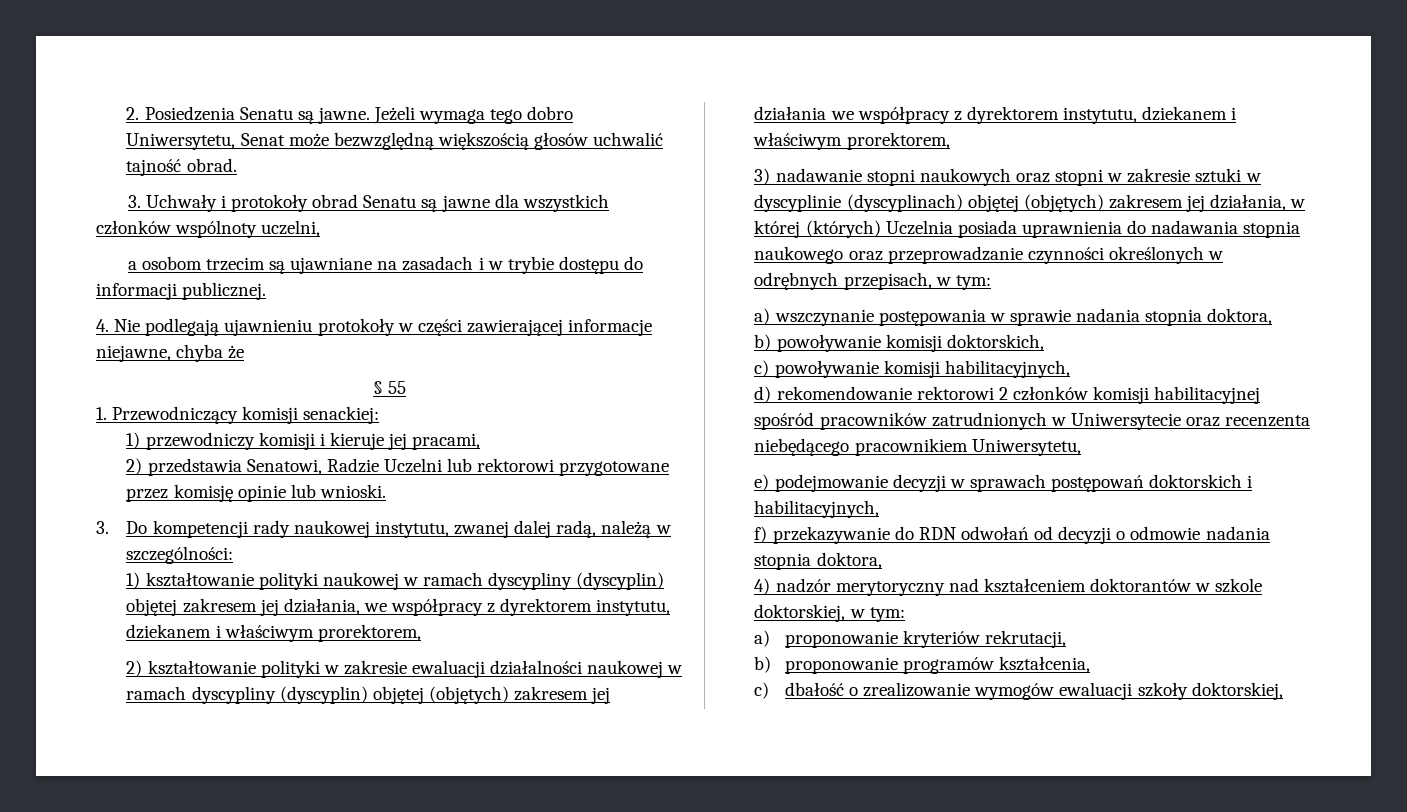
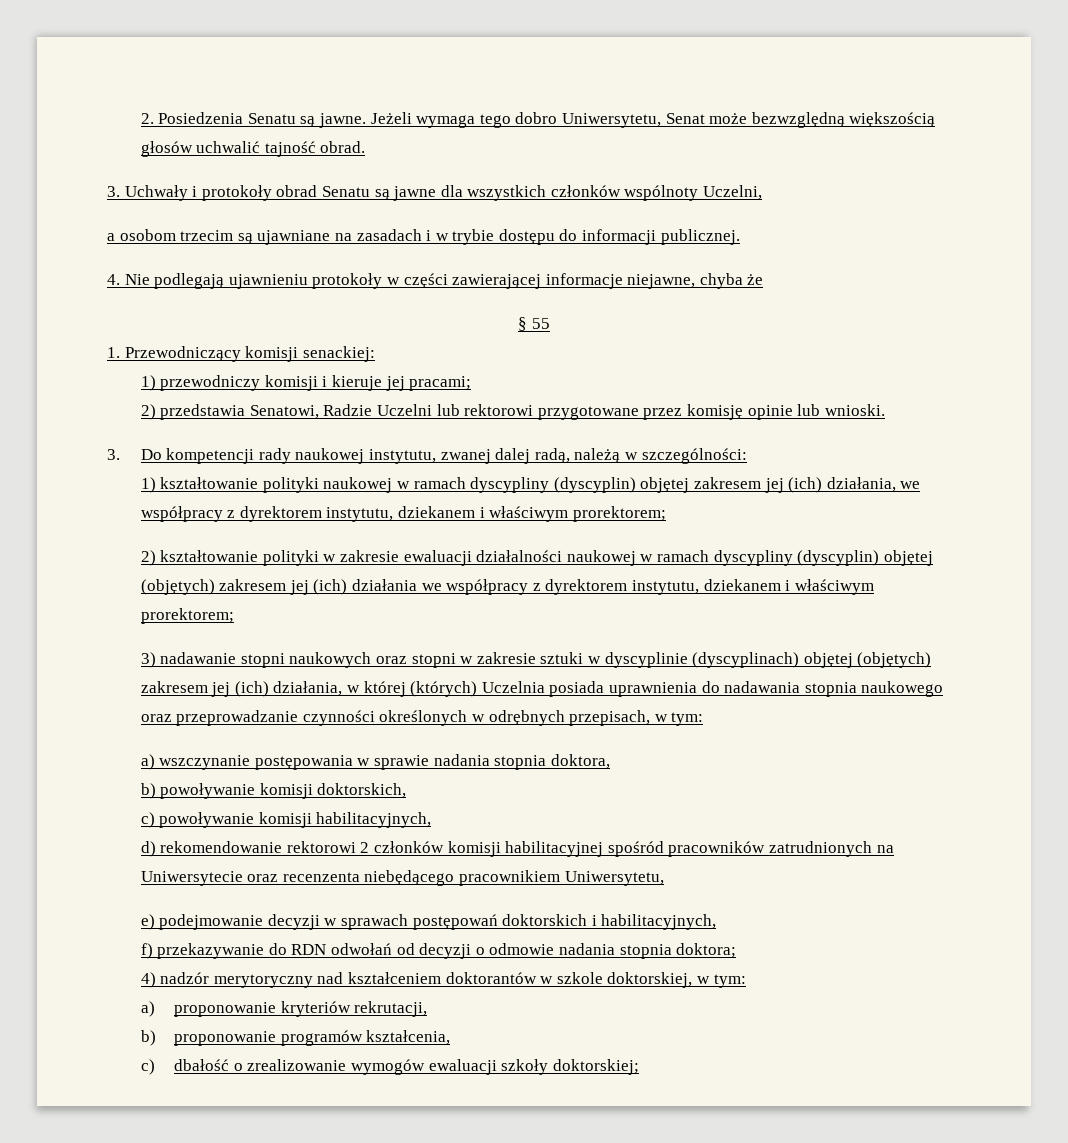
- 3. Uchwały i protokoły obrad Senatu są jawne dla wszystkich członków wspólnoty uczelni,
+ 3. Uchwały i protokoły obrad Senatu są jawne dla wszystkich członków wspólnoty Uczelni,
- 1) przewodniczy komisji i kieruje jej pracami,
+ 1) przewodniczy komisji i kieruje jej pracami;
- 1) kształtowanie polityki naukowej w ramach dyscypliny (dyscyplin) objętej zakresem jej działania, we współpracy z dyrektorem instytutu, dziekanem i właściwym prorektorem,
+ 1) kształtowanie polityki naukowej w ramach dyscypliny (dyscyplin) objętej zakresem jej (ich) działania, we współpracy z dyrektorem instytutu, dziekanem i właściwym prorektorem;
- 2) kształtowanie polityki w zakresie ewaluacji działalności naukowej w ramach dyscypliny (dyscyplin) objętej (objętych) zakresem jej działania we współpracy z dyrektorem instytutu, dziekanem i właściwym prorektorem,
+ 2) kształtowanie polityki w zakresie ewaluacji działalności naukowej w ramach dyscypliny (dyscyplin) objętej (objętych) zakresem jej (ich) działania we współpracy z dyrektorem instytutu, dziekanem i właściwym prorektorem;
- 3) nadawanie stopni naukowych oraz stopni w zakresie sztuki w dyscyplinie (dyscyplinach) objętej (objętych) zakresem jej działania, w której (których) Uczelnia posiada uprawnienia do nadawania stopnia naukowego oraz przeprowadzanie czynności określonych w odrębnych przepisach, w tym:
+ 3) nadawanie stopni naukowych oraz stopni w zakresie sztuki w dyscyplinie (dyscyplinach) objętej (objętych) zakresem jej (ich) działania, w której (których) Uczelnia posiada uprawnienia do nadawania stopnia naukowego oraz przeprowadzanie czynności określonych w odrębnych przepisach, w tym:
- d) rekomendowanie rektorowi 2 członków komisji habilitacyjnej spośród pracowników zatrudnionych w Uniwersytecie oraz recenzenta niebędącego pracownikiem Uniwersytetu,
+ d) rekomendowanie rektorowi 2 członków komisji habilitacyjnej spośród pracowników zatrudnionych na Uniwersytecie oraz recenzenta niebędącego pracownikiem Uniwersytetu,
- f) przekazywanie do RDN odwołań od decyzji o odmowie nadania stopnia doktora,
+ f) przekazywanie do RDN odwołań od decyzji o odmowie nadania stopnia doktora;
- c) dbałość o zrealizowanie wymogów ewaluacji szkoły doktorskiej,
+ c) dbałość o zrealizowanie wymogów ewaluacji szkoły doktorskiej;

